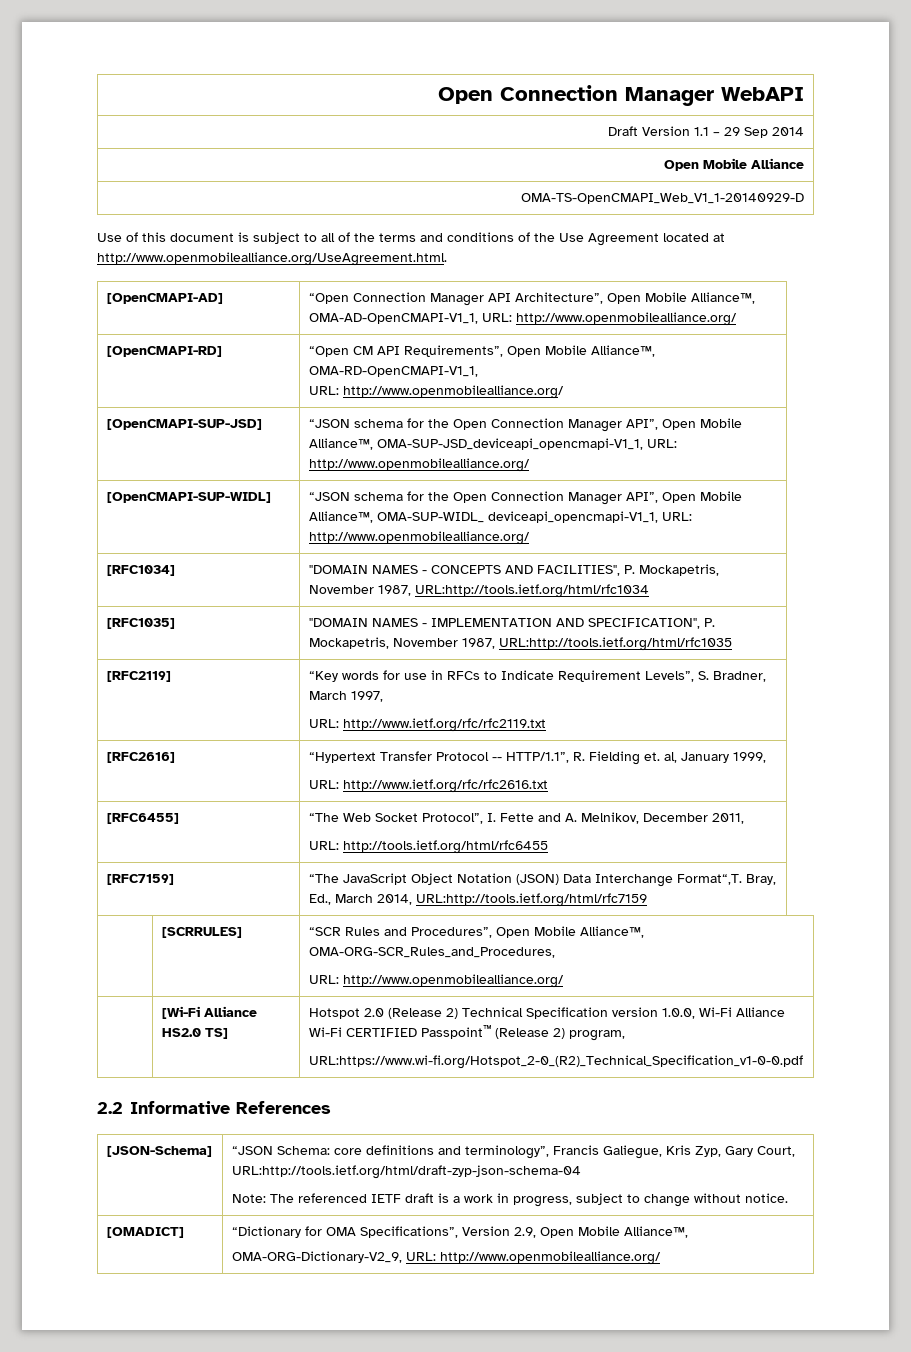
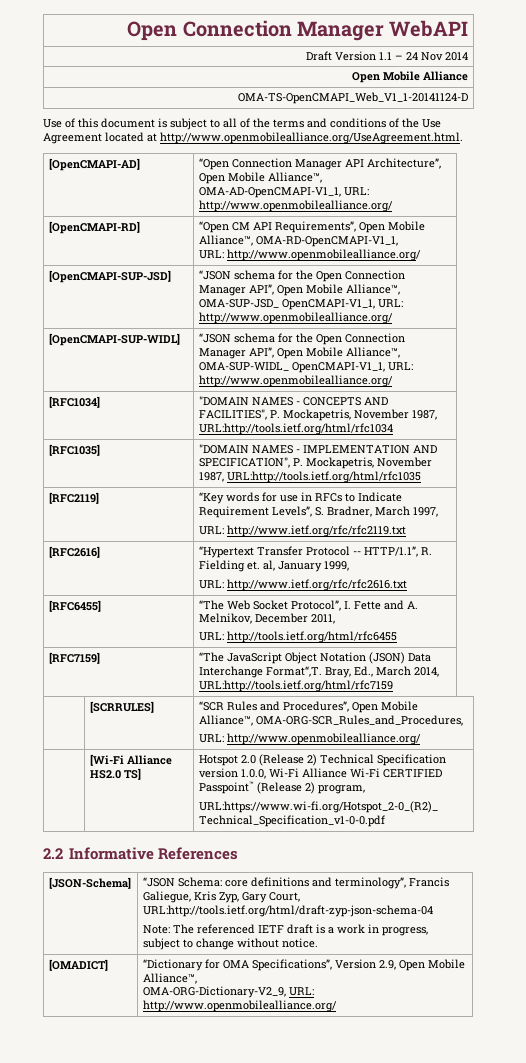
- Draft Version 1.1 – 29 Sep 2014
+ Draft Version 1.1 – 24 Nov 2014
- OMA-TS-OpenCMAPI_Web_V1_1-20140929-D
+ OMA-TS-OpenCMAPI_Web_V1_1-20141124-D
- [OpenCMAPI-SUP-JSD] | “JSON schema for the Open Connection Manager API”, Open Mobile Alliance™, OMA-SUP-JSD_deviceapi_opencmapi-V1_1, URL: http://www.openmobilealliance.org/
+ [OpenCMAPI-SUP-JSD] | “JSON schema for the Open Connection Manager API”, Open Mobile Alliance™, OMA-SUP-JSD_ OpenCMAPI-V1_1, URL: http://www.openmobilealliance.org/
- [OpenCMAPI-SUP-WIDL] | “JSON schema for the Open Connection Manager API”, Open Mobile Alliance™, OMA-SUP-WIDL_ deviceapi_opencmapi-V1_1, URL: http://www.openmobilealliance.org/
+ [OpenCMAPI-SUP-WIDL] | “JSON schema for the Open Connection Manager API”, Open Mobile Alliance™, OMA-SUP-WIDL_ OpenCMAPI-V1_1, URL: http://www.openmobilealliance.org/

